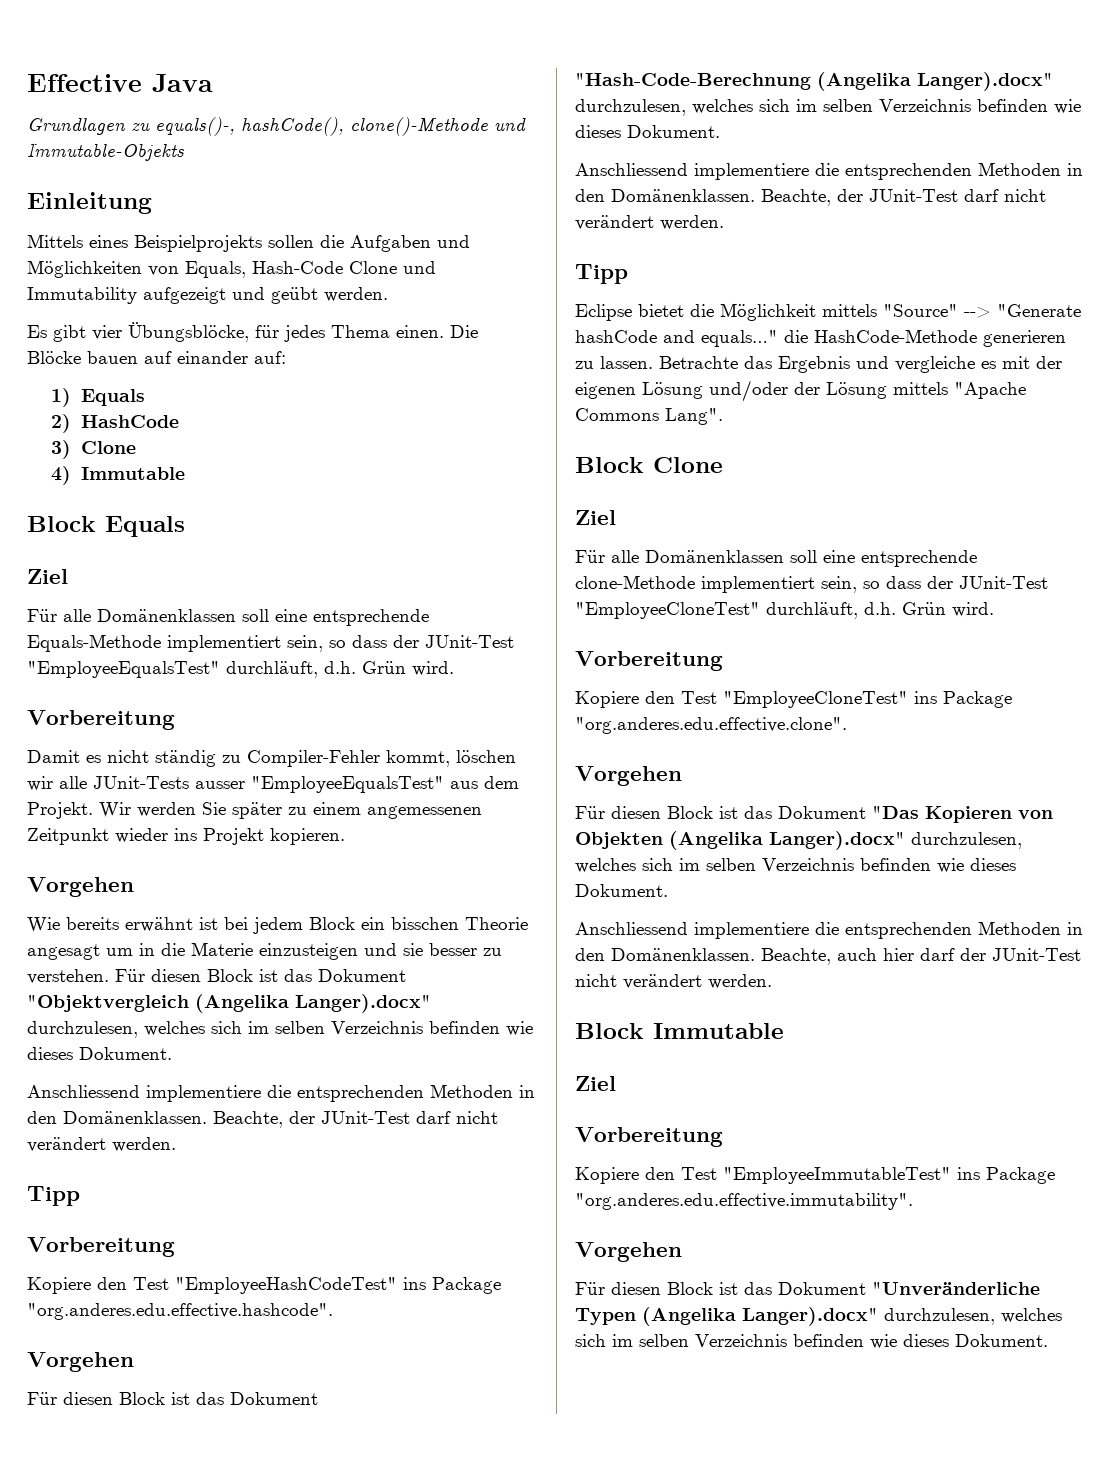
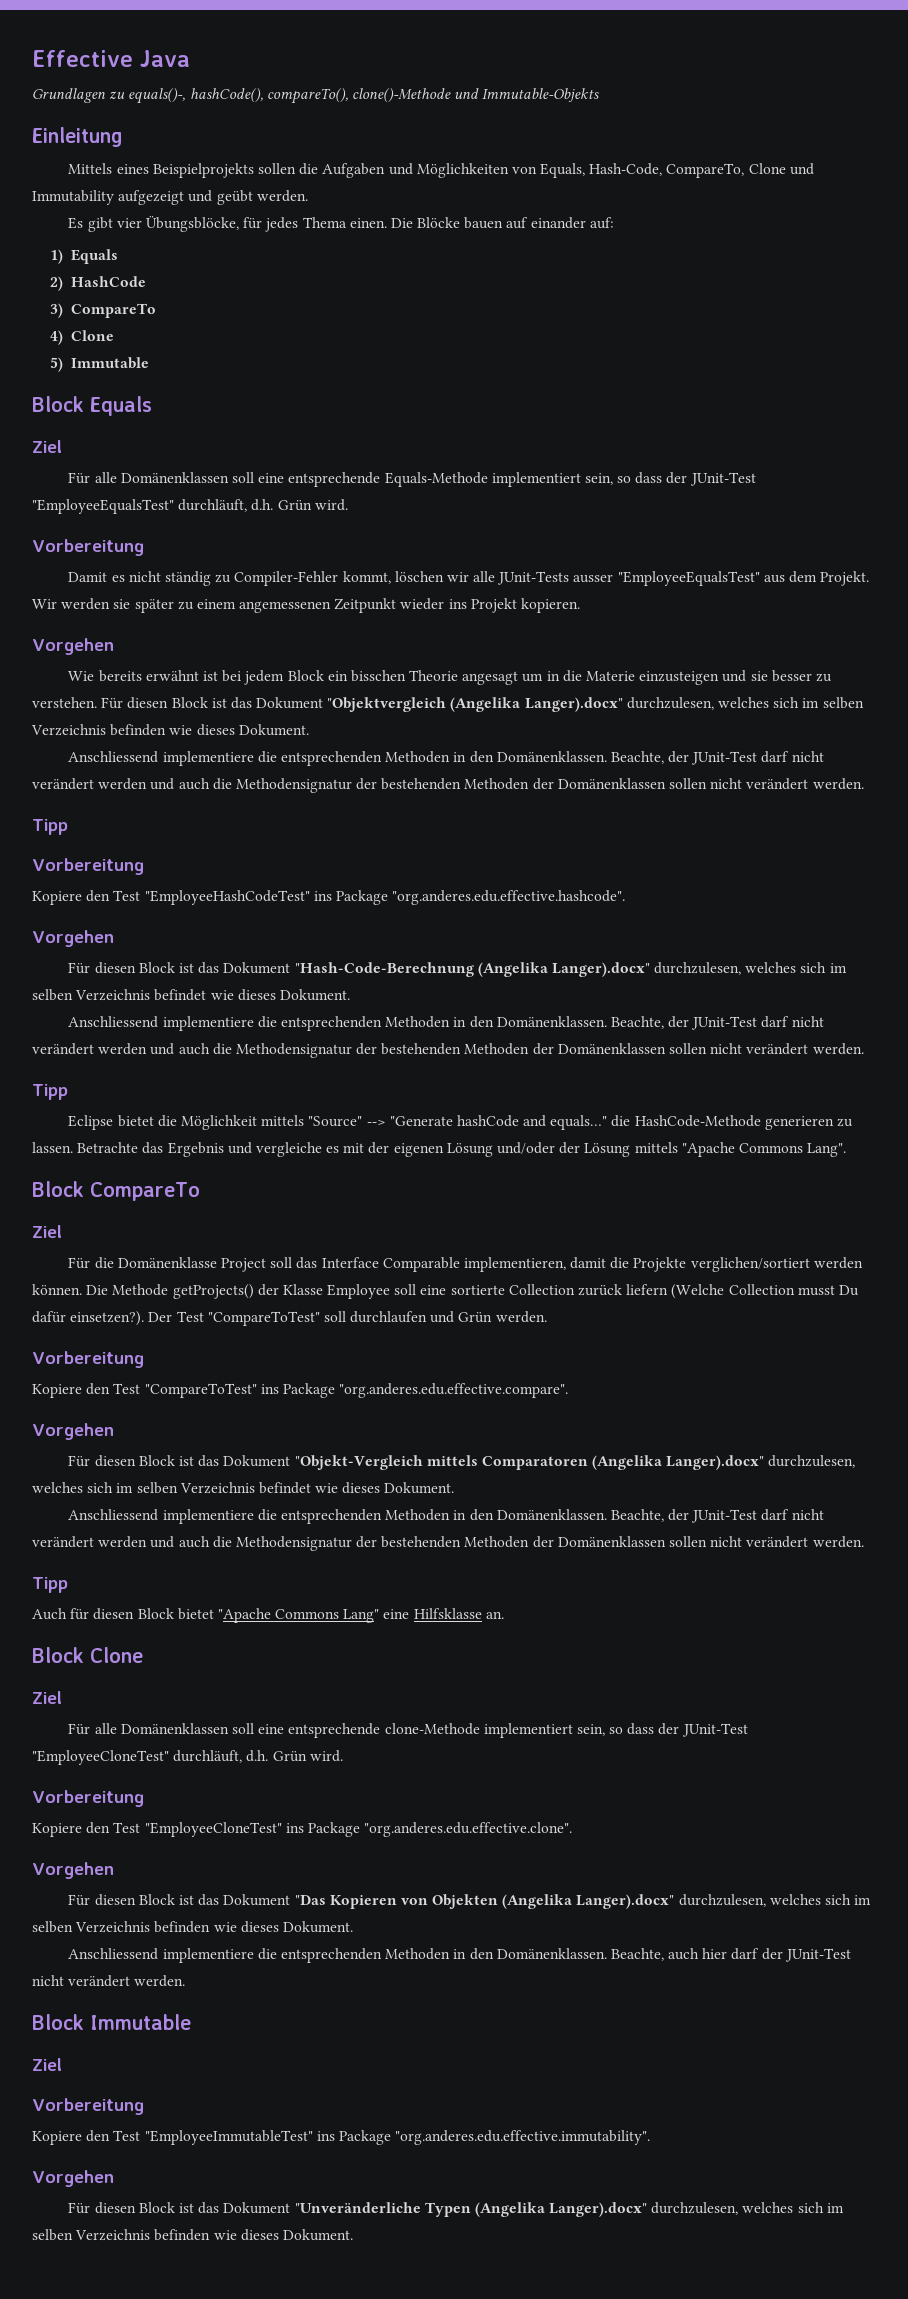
- Grundlagen zu equals()-, hashCode(), clone()-Methode und Immutable-Objekts
+ Grundlagen zu equals()-, hashCode(), compareTo(), clone()-Methode und Immutable-Objekts
- Mittels eines Beispielprojekts sollen die Aufgaben und Möglichkeiten von Equals, Hash-Code Clone und Immutability aufgezeigt und geübt werden.
+ Mittels eines Beispielprojekts sollen die Aufgaben und Möglichkeiten von Equals, Hash-Code, CompareTo, Clone und Immutability aufgezeigt und geübt werden.
- 3) Clone
- 4) Immutable
+ 3) CompareTo
+ 4) Clone
+ 5) Immutable
- Wir werden Sie später zu einem angemessenen Zeitpunkt wieder ins Projekt kopieren.
+ Wir werden sie später zu einem angemessenen Zeitpunkt wieder ins Projekt kopieren.
  Für diesen Block ist das Dokument "Objektvergleich (Angelika Langer).docx" durchzulesen, welches sich im selben Verzeichnis befinden wie dieses Dokument.
- Anschliessend implementiere die entsprechenden Methoden in den Domänenklassen. Beachte, der JUnit-Test darf nicht verändert werden.
+ Anschliessend implementiere die entsprechenden Methoden in den Domänenklassen. Beachte, der JUnit-Test darf nicht verändert werden und auch die Methodensignatur der bestehenden Methoden der Domänenklassen sollen nicht verändert werden.
- Für diesen Block ist das Dokument "Hash-Code-Berechnung (Angelika Langer).docx" durchzulesen, welches sich im selben Verzeichnis befinden wie dieses Dokument.
- Anschliessend implementiere die entsprechenden Methoden in den Domänenklassen. Beachte, der JUnit-Test darf nicht verändert werden.
+ Für diesen Block ist das Dokument "Hash-Code-Berechnung (Angelika Langer).docx" durchzulesen, welches sich im selben Verzeichnis befindet wie dieses Dokument.
+ Anschliessend implementiere die entsprechenden Methoden in den Domänenklassen. Beachte, der JUnit-Test darf nicht verändert werden und auch die Methodensignatur der bestehenden Methoden der Domänenklassen sollen nicht verändert werden.
+ Block CompareTo
+ Ziel
+ Für die Domänenklasse Project soll das Interface Comparable implementieren, damit die Projekte verglichen/sortiert werden können. Die Methode getProjects() der Klasse Employee soll eine sortierte Collection zurück liefern (Welche Collection musst Du dafür einsetzen?). Der Test "CompareToTest" soll durchlaufen und Grün werden.
+ Vorbereitung
+ Kopiere den Test "CompareToTest" ins Package "org.anderes.edu.effective.compare".
+ Vorgehen
+ Für diesen Block ist das Dokument "Objekt-Vergleich mittels Comparatoren (Angelika Langer).docx" durchzulesen, welches sich im selben Verzeichnis befindet wie dieses Dokument.
+ Anschliessend implementiere die entsprechenden Methoden in den Domänenklassen. Beachte, der JUnit-Test darf nicht verändert werden und auch die Methodensignatur der bestehenden Methoden der Domänenklassen sollen nicht verändert werden.
+ Tipp
+ Auch für diesen Block bietet "Apache Commons Lang" eine Hilfsklasse an.

